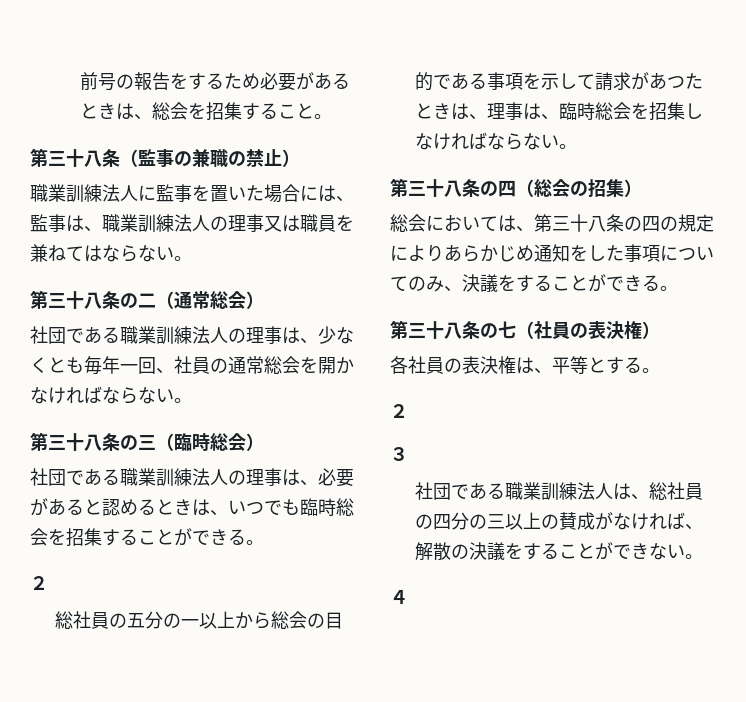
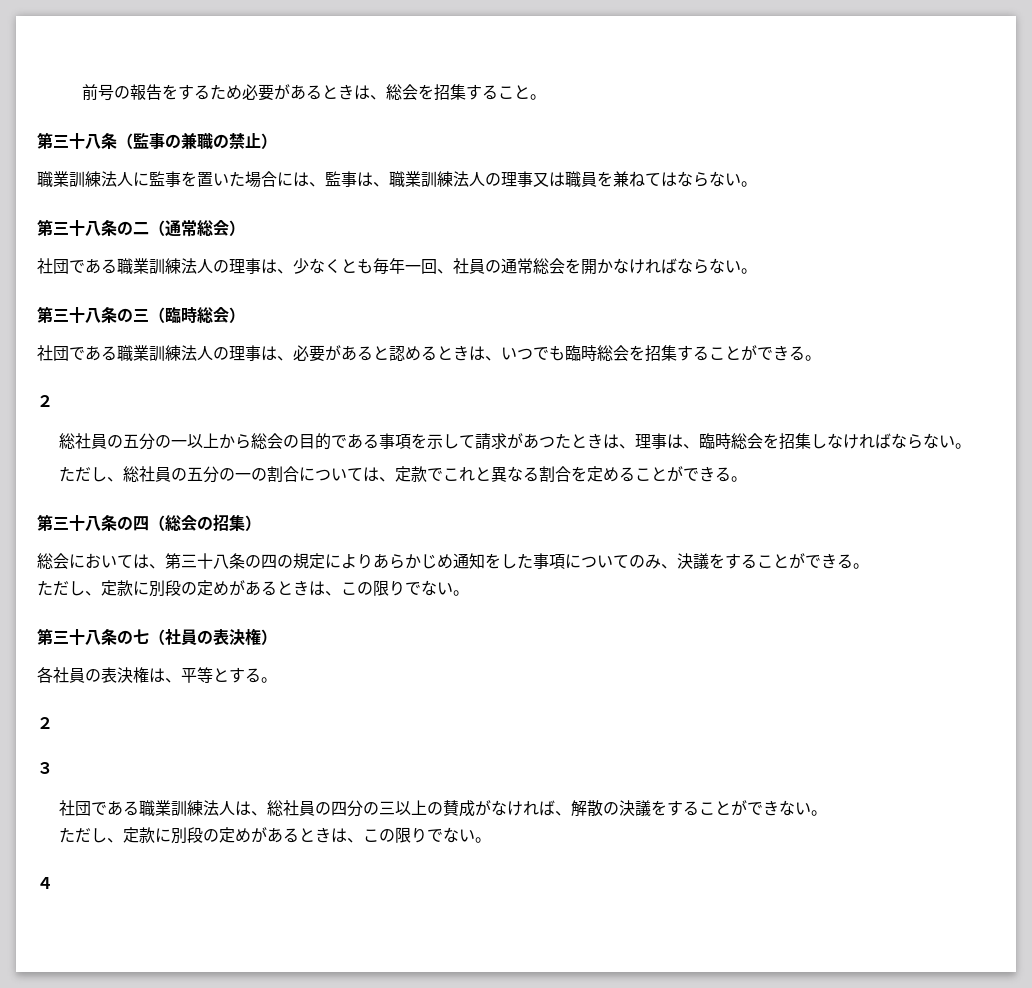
+ ただし、総社員の五分の一の割合については、定款でこれと異なる割合を定めることができる。
  総会においては、第三十八条の四の規定によりあらかじめ通知をした事項についてのみ、決議をすることができる。
+ ただし、定款に別段の定めがあるときは、この限りでない。
  社団である職業訓練法人は、総社員の四分の三以上の賛成がなければ、解散の決議をすることができない。
+ ただし、定款に別段の定めがあるときは、この限りでない。

